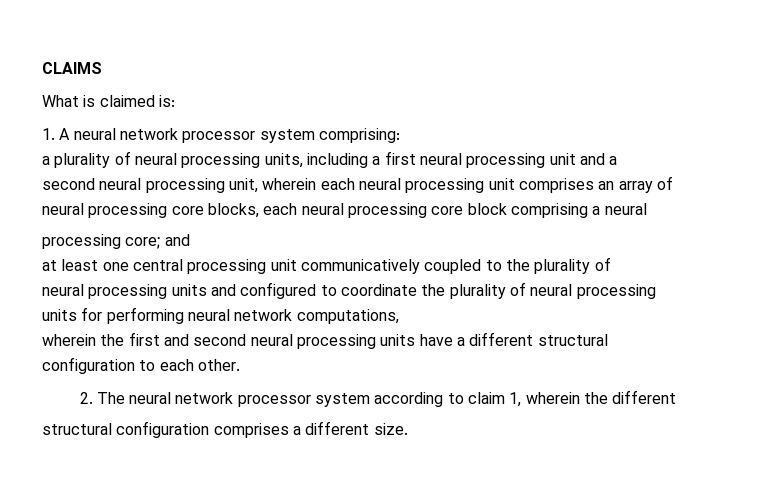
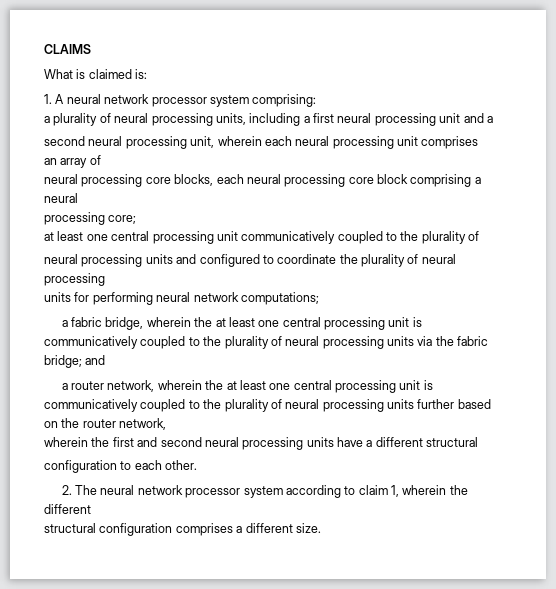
- processing core; and
+ processing core;
- units for performing neural network computations,
+ units for performing neural network computations;
+ a fabric bridge, wherein the at least one central processing unit is communicatively coupled to the plurality of neural processing units via the fabric bridge; and
+ a router network, wherein the at least one central processing unit is communicatively coupled to the plurality of neural processing units further based on the router network,

